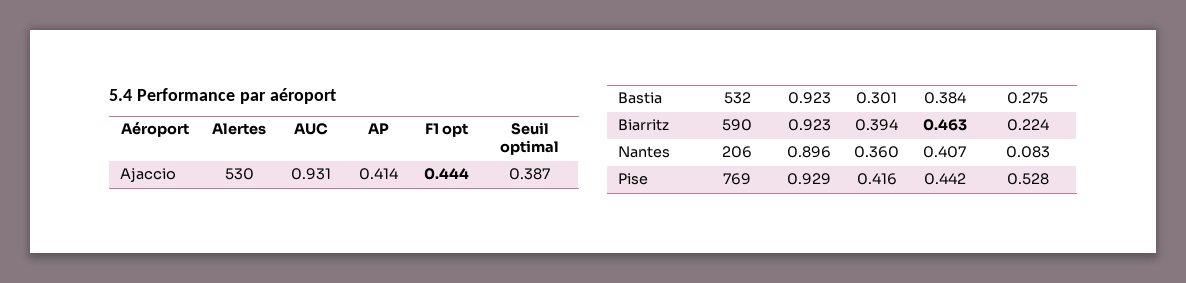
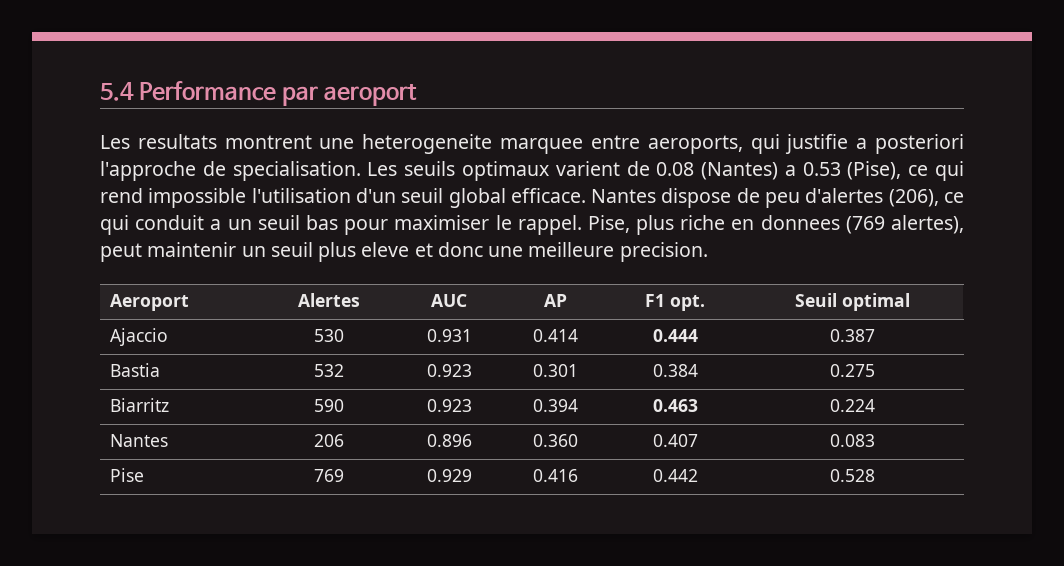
- 5.4 Performance par aéroport
- Aéroport | Alertes | AUC | AP | F1 opt | Seuil optimal
+ 5.4 Performance par aeroport
+ Les resultats montrent une heterogeneite marquee entre aeroports, qui justifie a posteriori l'approche de specialisation. Les seuils optimaux varient de 0.08 (Nantes) a 0.53 (Pise), ce qui rend impossible l'utilisation d'un seuil global efficace. Nantes dispose de peu d'alertes (206), ce qui conduit a un seuil bas pour maximiser le rappel. Pise, plus riche en donnees (769 alertes), peut maintenir un seuil plus eleve et donc une meilleure precision.
+ Aeroport | Alertes | AUC | AP | F1 opt. | Seuil optimal

